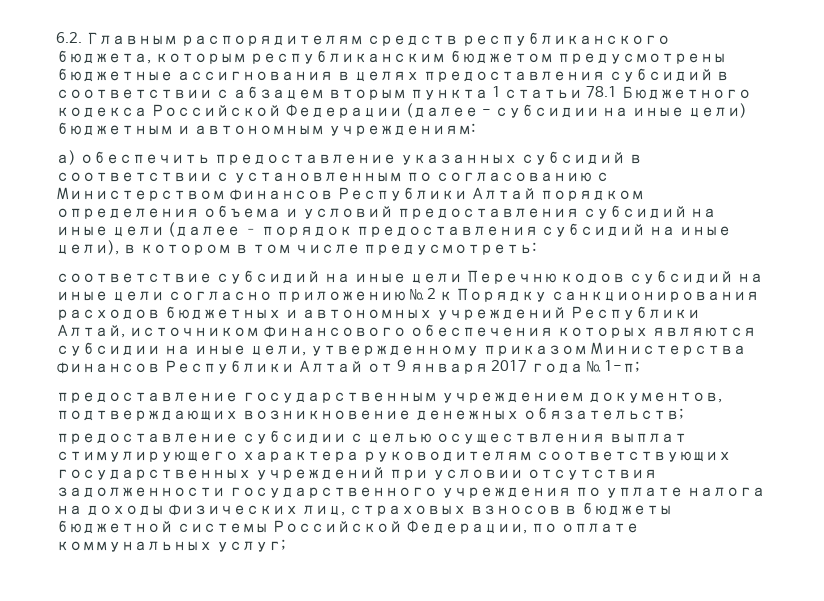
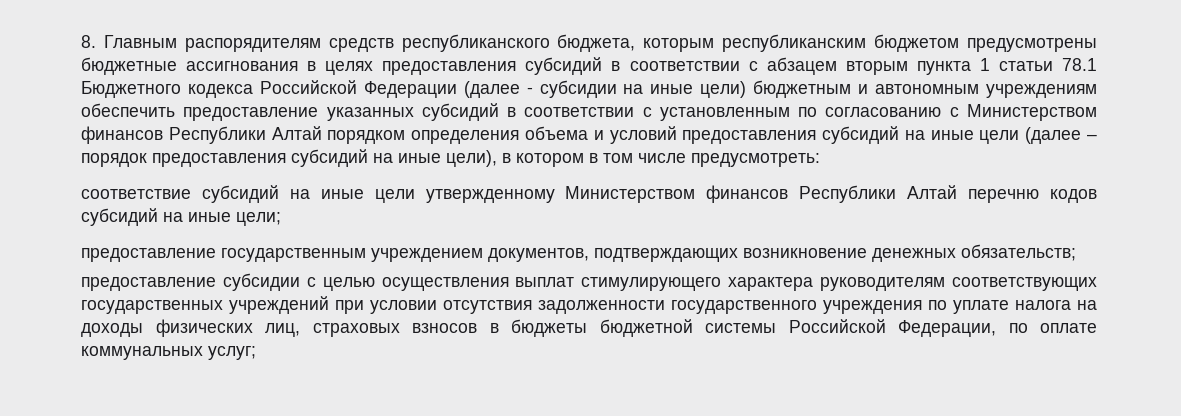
- 6.2. Главным распорядителям средств республиканского бюджета, которым республиканским бюджетом предусмотрены бюджетные ассигнования в целях предоставления субсидий в соответствии с абзацем вторым пункта 1 статьи 78.1 Бюджетного кодекса Российской Федерации (далее - субсидии на иные цели) бюджетным и автономным учреждениям:
- а) обеспечить предоставление указанных субсидий в соответствии с установленным по согласованию с Министерством финансов Республики Алтай порядком определения объема и условий предоставления субсидий на иные цели (далее – порядок предоставления субсидий на иные цели), в котором в том числе предусмотреть:
+ 8. Главным распорядителям средств республиканского бюджета, которым республиканским бюджетом предусмотрены бюджетные ассигнования в целях предоставления субсидий в соответствии с абзацем вторым пункта 1 статьи 78.1 Бюджетного кодекса Российской Федерации (далее - субсидии на иные цели) бюджетным и автономным учреждениям обеспечить предоставление указанных субсидий в соответствии с установленным по согласованию с Министерством финансов Республики Алтай порядком определения объема и условий предоставления субсидий на иные цели (далее – порядок предоставления субсидий на иные цели), в котором в том числе предусмотреть:
- соответствие субсидий на иные цели Перечню кодов субсидий на иные цели согласно приложению № 2 к Порядку санкционирования расходов бюджетных и автономных учреждений Республики Алтай, источником финансового обеспечения которых являются субсидии на иные цели, утвержденному приказом Министерства финансов Республики Алтай от 9 января 2017 года № 1-п;
+ соответствие субсидий на иные цели утвержденному Министерством финансов Республики Алтай перечню кодов субсидий на иные цели;

